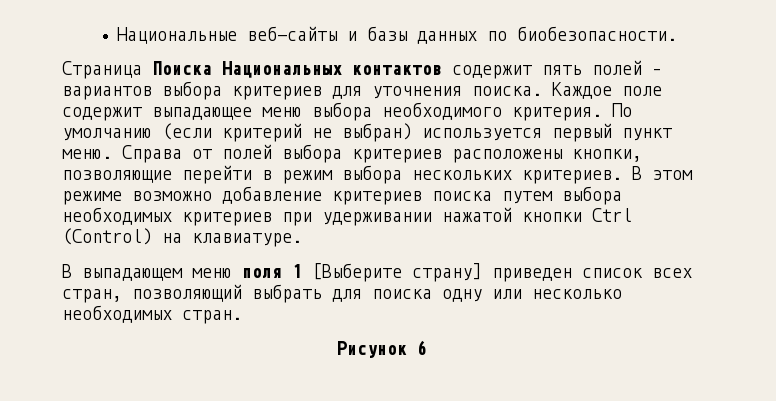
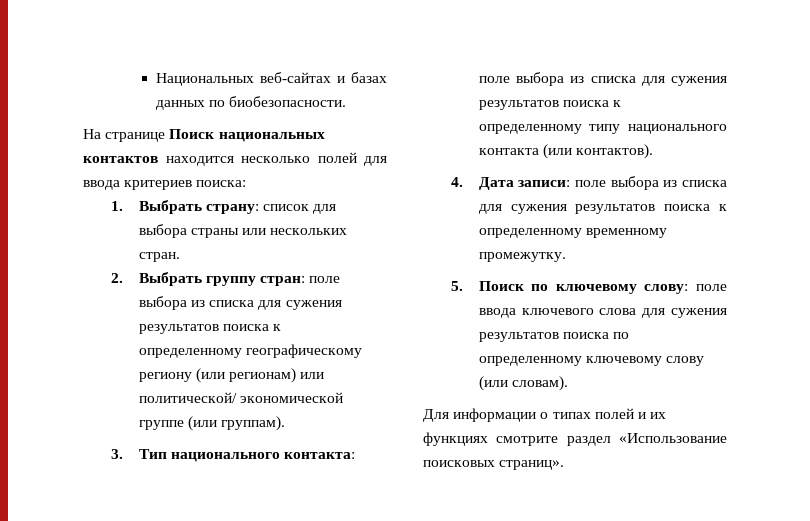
- Национальные веб-сайты и базы данных по биобезопасности.
+ Национальных веб-сайтах и базах данных по биобезопасности.
- Страница Поиска Национальных контактов содержит пять полей – вариантов выбора критериев для уточнения поиска. Каждое поле содержит выпадающее меню выбора необходимого критерия. По умолчанию (если критерий не выбран) используется первый пункт меню. Справа от полей выбора критериев расположены кнопки, позволяющие перейти в режим выбора нескольких критериев. В этом режиме возможно добавление критериев поиска путем выбора необходимых критериев при удерживании нажатой кнопки Ctrl (Control) на клавиатуре.
- В выпадающем меню поля 1 [Выберите страну] приведен список всех стран, позволяющий выбрать для поиска одну или несколько необходимых стран.
- Рисунок 6
+ На странице Поиск национальных контактов находится несколько полей для ввода критериев поиска:
+ 1. Выбрать страну: список для выбора страны или нескольких стран.
+ 2. Выбрать группу стран: поле выбора из списка для сужения результатов поиска к определенному географическому региону (или регионам) или политической/ экономической группе (или группам).
+ 3. Тип национального контакта: поле выбора из списка для сужения результатов поиска к определенному типу национального контакта (или контактов).
+ 4. Дата записи: поле выбора из списка для сужения результатов поиска к определенному временному промежутку.
+ 5. Поиск по ключевому слову: поле ввода ключевого слова для сужения результатов поиска по определенному ключевому слову (или словам).
+ Для информации о типах полей и их функциях смотрите раздел «Использование поисковых страниц».

